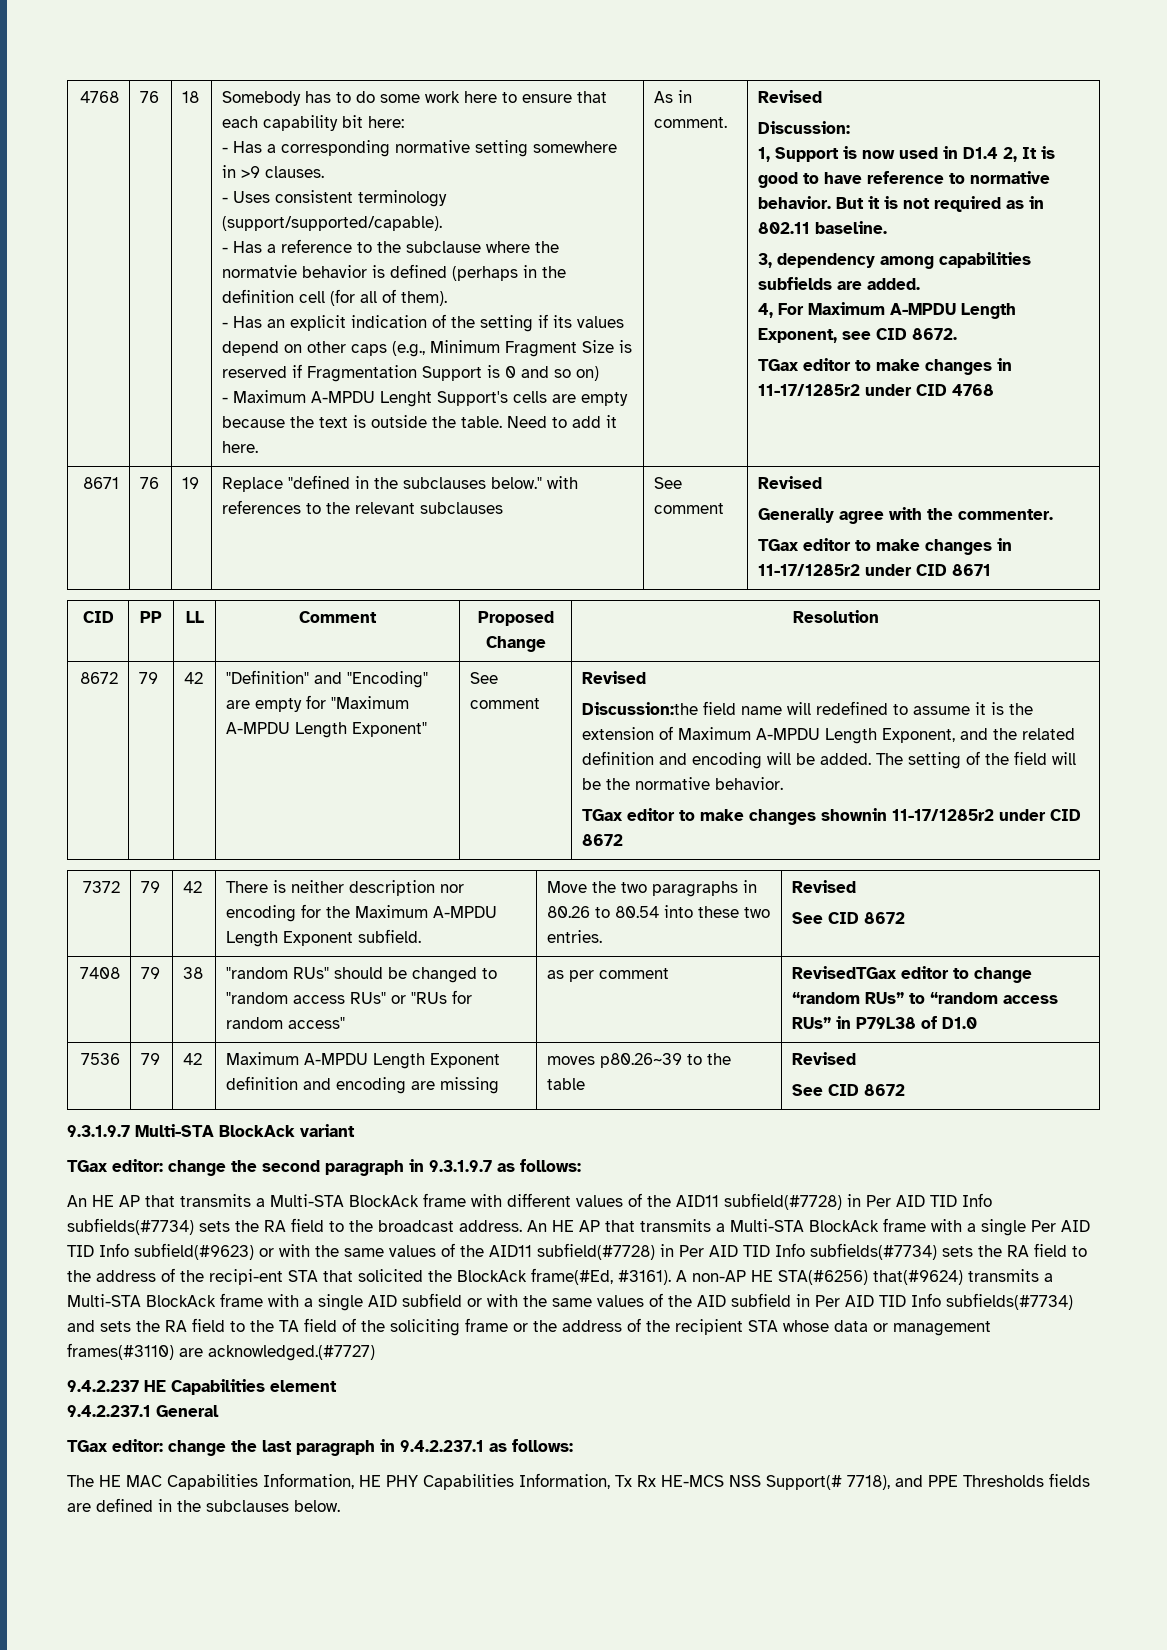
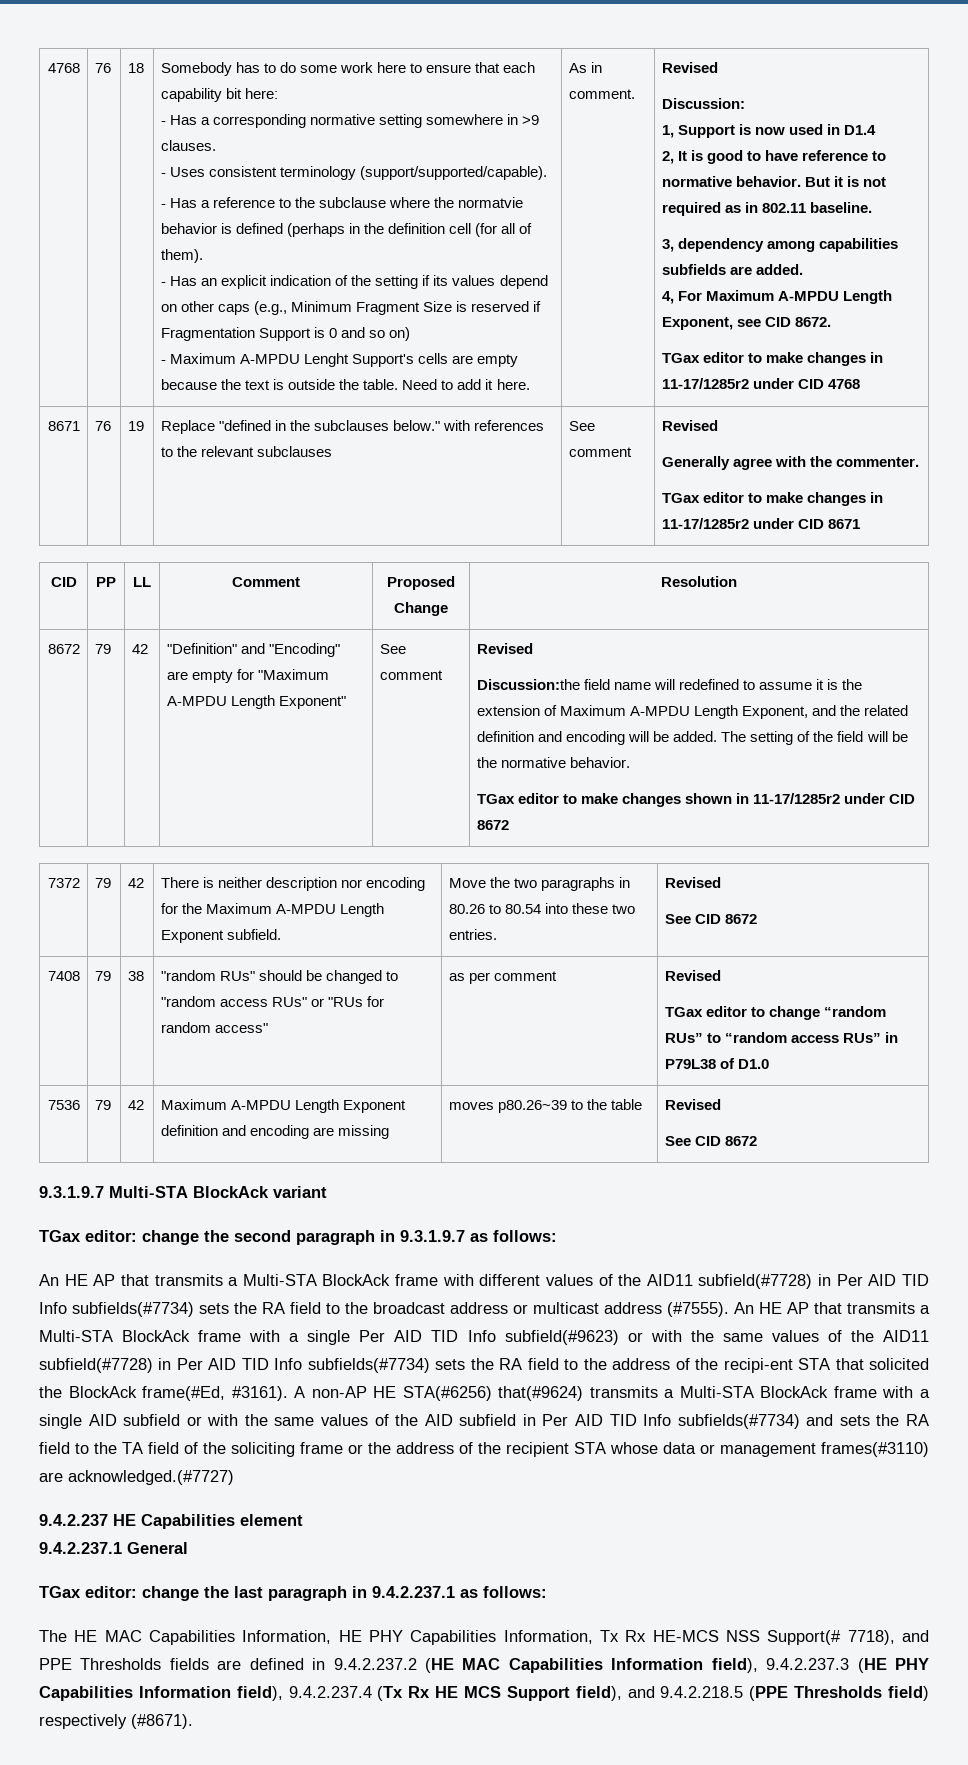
- 1, Support is now used in D1.4 2, It is good to have reference to normative behavior.
+ 1, Support is now used in D1.4
+ 2, It is good to have reference to normative behavior.
- TGax editor to make changes shownin 11-17/1285r2 under CID 8672
+ TGax editor to make changes shown in 11-17/1285r2 under CID 8672
- 7408 | 79 | 38 | "random RUs" should be changed to "random access RUs" or "RUs for random access" | as per comment | RevisedTGax editor to change “random RUs” to “random access RUs” in P79L38 of D1.0
+ 7408 | 79 | 38 | "random RUs" should be changed to "random access RUs" or "RUs for random access" | as per comment | Revised
+ TGax editor to change “random RUs” to “random access RUs” in P79L38 of D1.0
- An HE AP that transmits a Multi-STA BlockAck frame with different values of the AID11 subfield(#7728) in Per AID TID Info subfields(#7734) sets the RA field to the broadcast address.
+ An HE AP that transmits a Multi-STA BlockAck frame with different values of the AID11 subfield(#7728) in Per AID TID Info subfields(#7734) sets the RA field to the broadcast address or multicast address (#7555).
- The HE MAC Capabilities Information, HE PHY Capabilities Information, Tx Rx HE-MCS NSS Support(# 7718), and PPE Thresholds fields are defined in the subclauses below.
+ The HE MAC Capabilities Information, HE PHY Capabilities Information, Tx Rx HE-MCS NSS Support(# 7718), and PPE Thresholds fields are defined in 9.4.2.237.2 (HE MAC Capabilities Information field), 9.4.2.237.3 (HE PHY Capabilities Information field), 9.4.2.237.4 (Tx Rx HE MCS Support field), and 9.4.2.218.5 (PPE Thresholds field) respectively (#8671).

